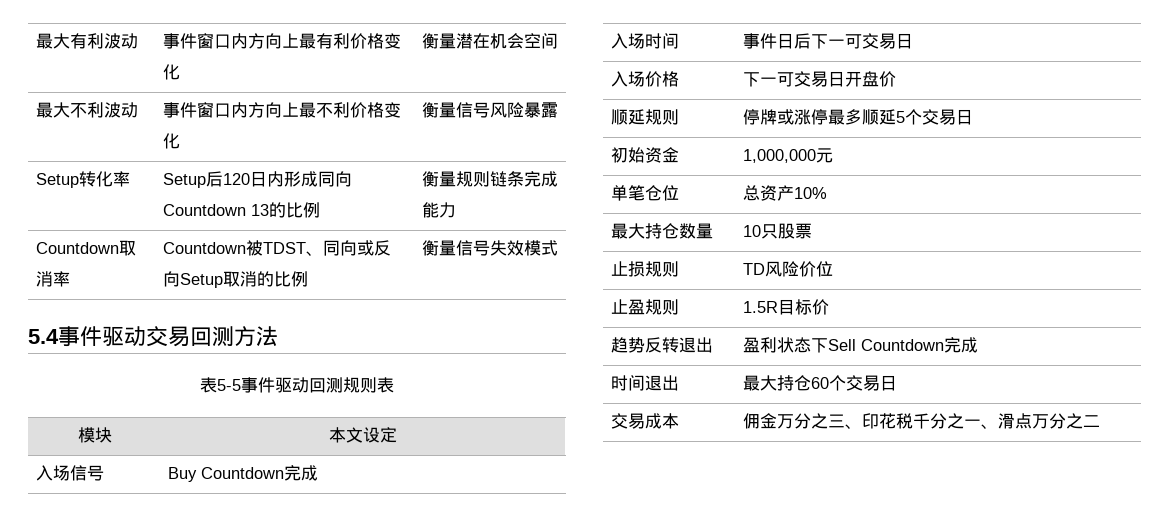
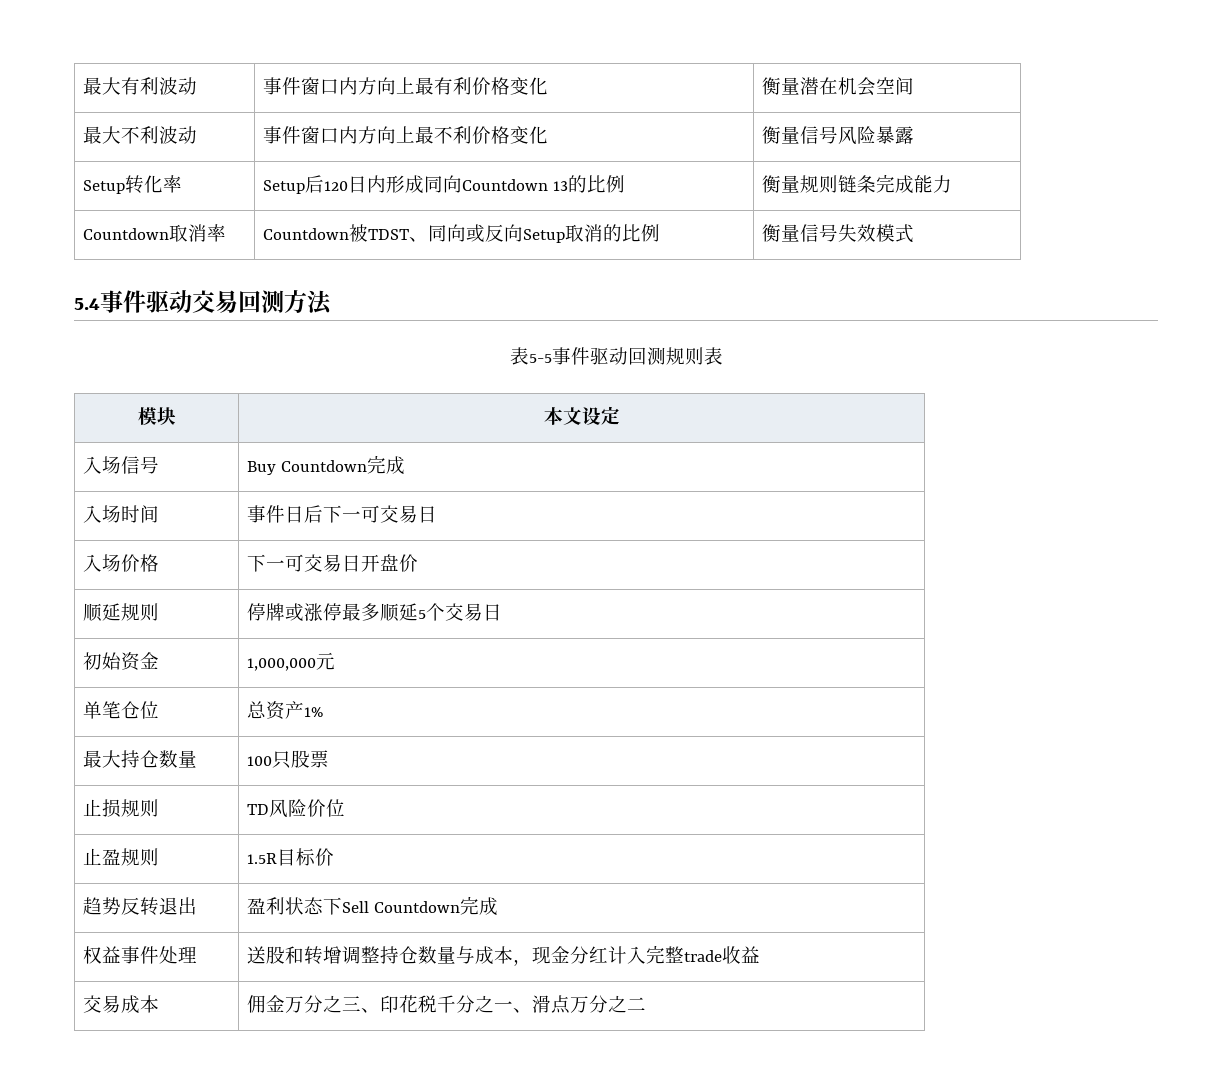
- 单笔仓位 | 总资产10%
+ 单笔仓位 | 总资产1%
- 最大持仓数量 | 10只股票
+ 最大持仓数量 | 100只股票
- 时间退出 | 最大持仓60个交易日
+ 权益事件处理 | 送股和转增调整持仓数量与成本，现金分红计入完整trade收益

